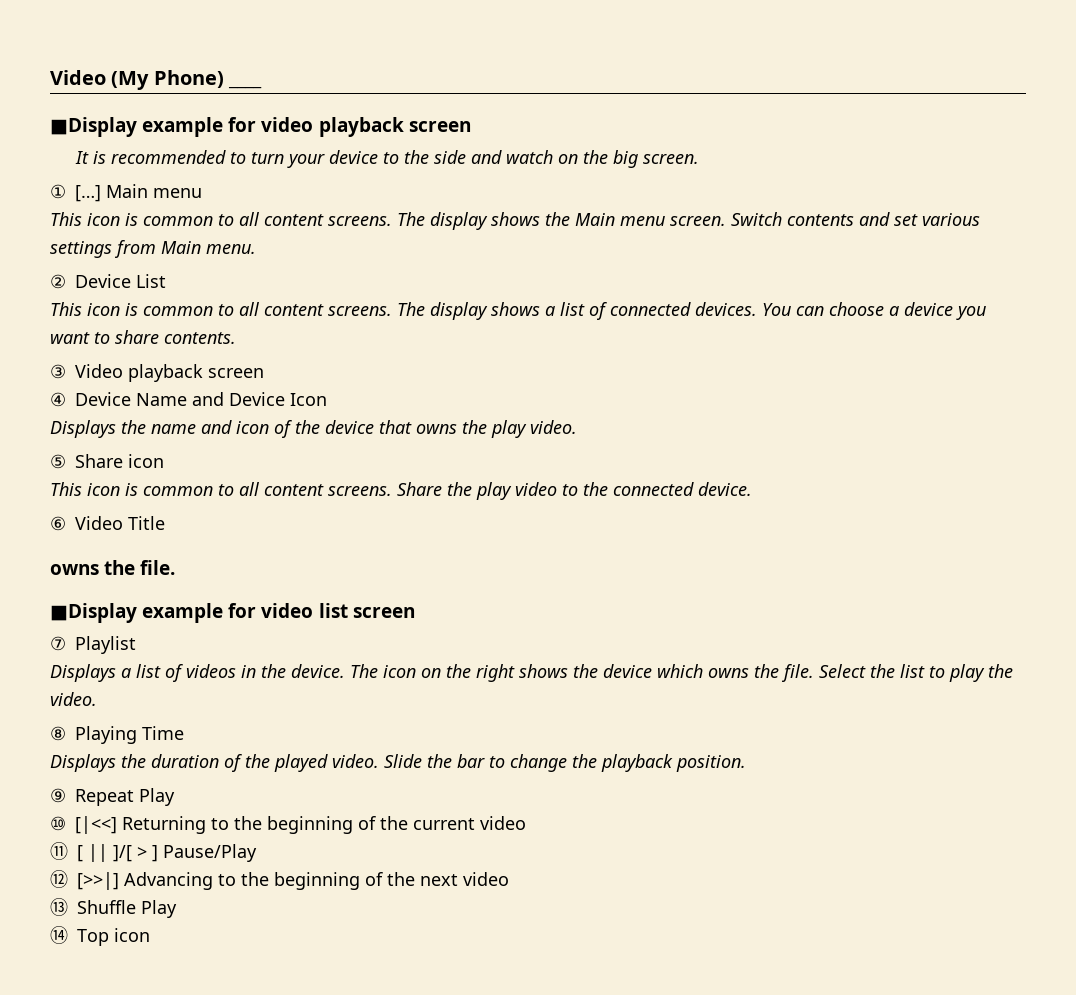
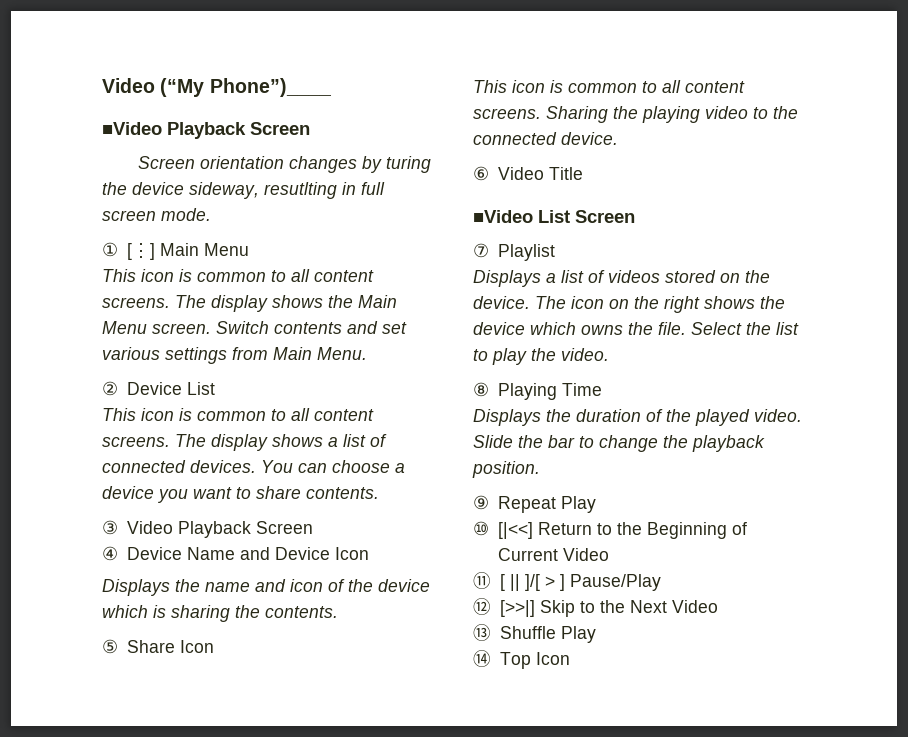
- Video (My Phone) ____
- ■Display example for video playback screen
- It is recommended to turn your device to the side and watch on the big screen.
- ① […] Main menu
+ Video (“My Phone”)____
+ ■Video Playback Screen
+ Screen orientation changes by turing the device sideway, resutlting in full screen mode.
+ ① [⋮] Main Menu
- The display shows the Main menu screen.
+ The display shows the Main Menu screen.
- Switch contents and set various settings from Main menu.
+ Switch contents and set various settings from Main Menu.
- ③ Video playback screen
+ ③ Video Playback Screen
- Displays the name and icon of the device that owns the play video.
+ Displays the name and icon of the device which is sharing the contents.
- ⑤ Share icon
- This icon is common to all content screens. Share the play video to the connected device.
+ ⑤ Share Icon
+ This icon is common to all content screens. Sharing the playing video to the connected device.
  ⑥ Video Title
- owns the file.
- ■Display example for video list screen
+ ■Video List Screen
- Displays a list of videos in the device.
+ Displays a list of videos stored on the device.
- ⑩ [|<<] Returning to the beginning of the current video
+ ⑩ [|<<] Return to the Beginning of Current Video
- ⑫ [>>|] Advancing to the beginning of the next video
+ ⑫ [>>|] Skip to the Next Video
- ⑭ Top icon
+ ⑭ Top Icon

